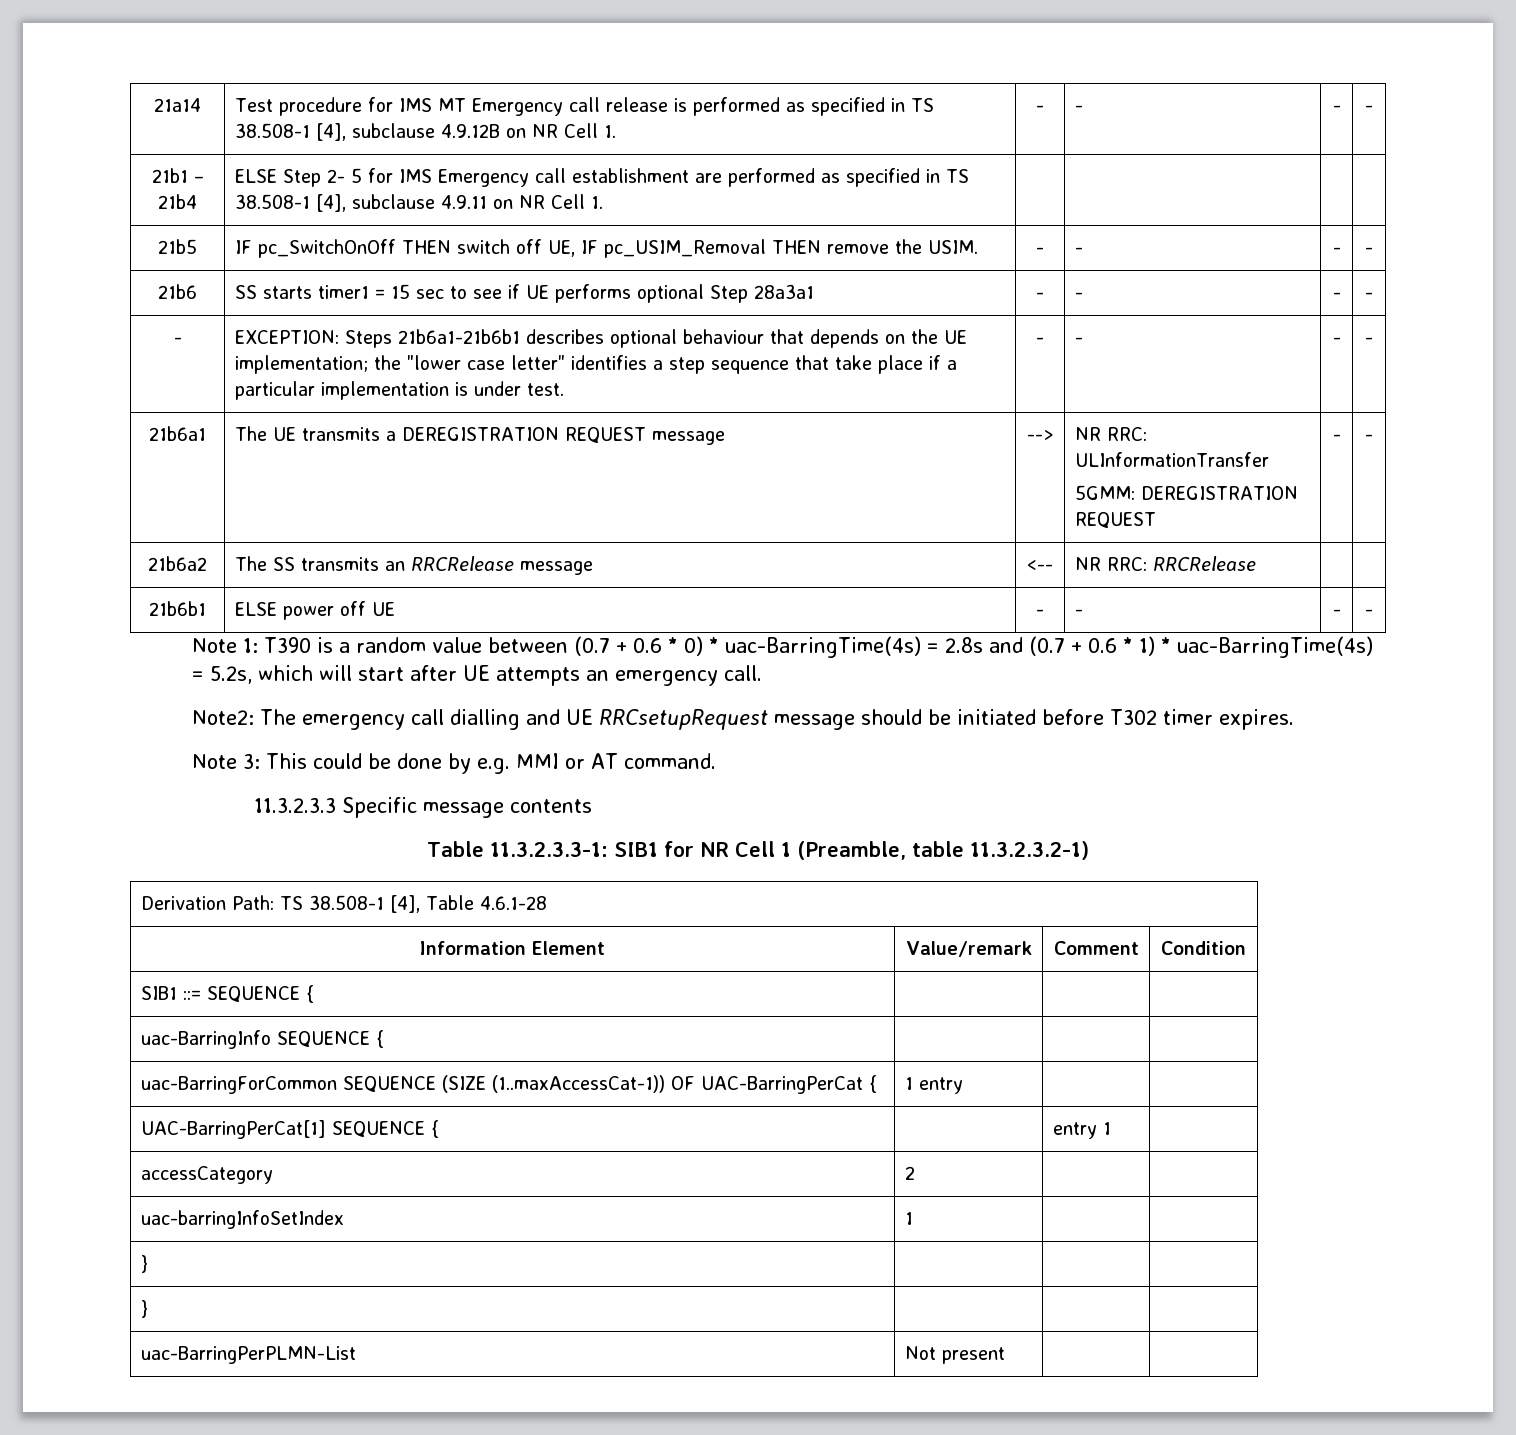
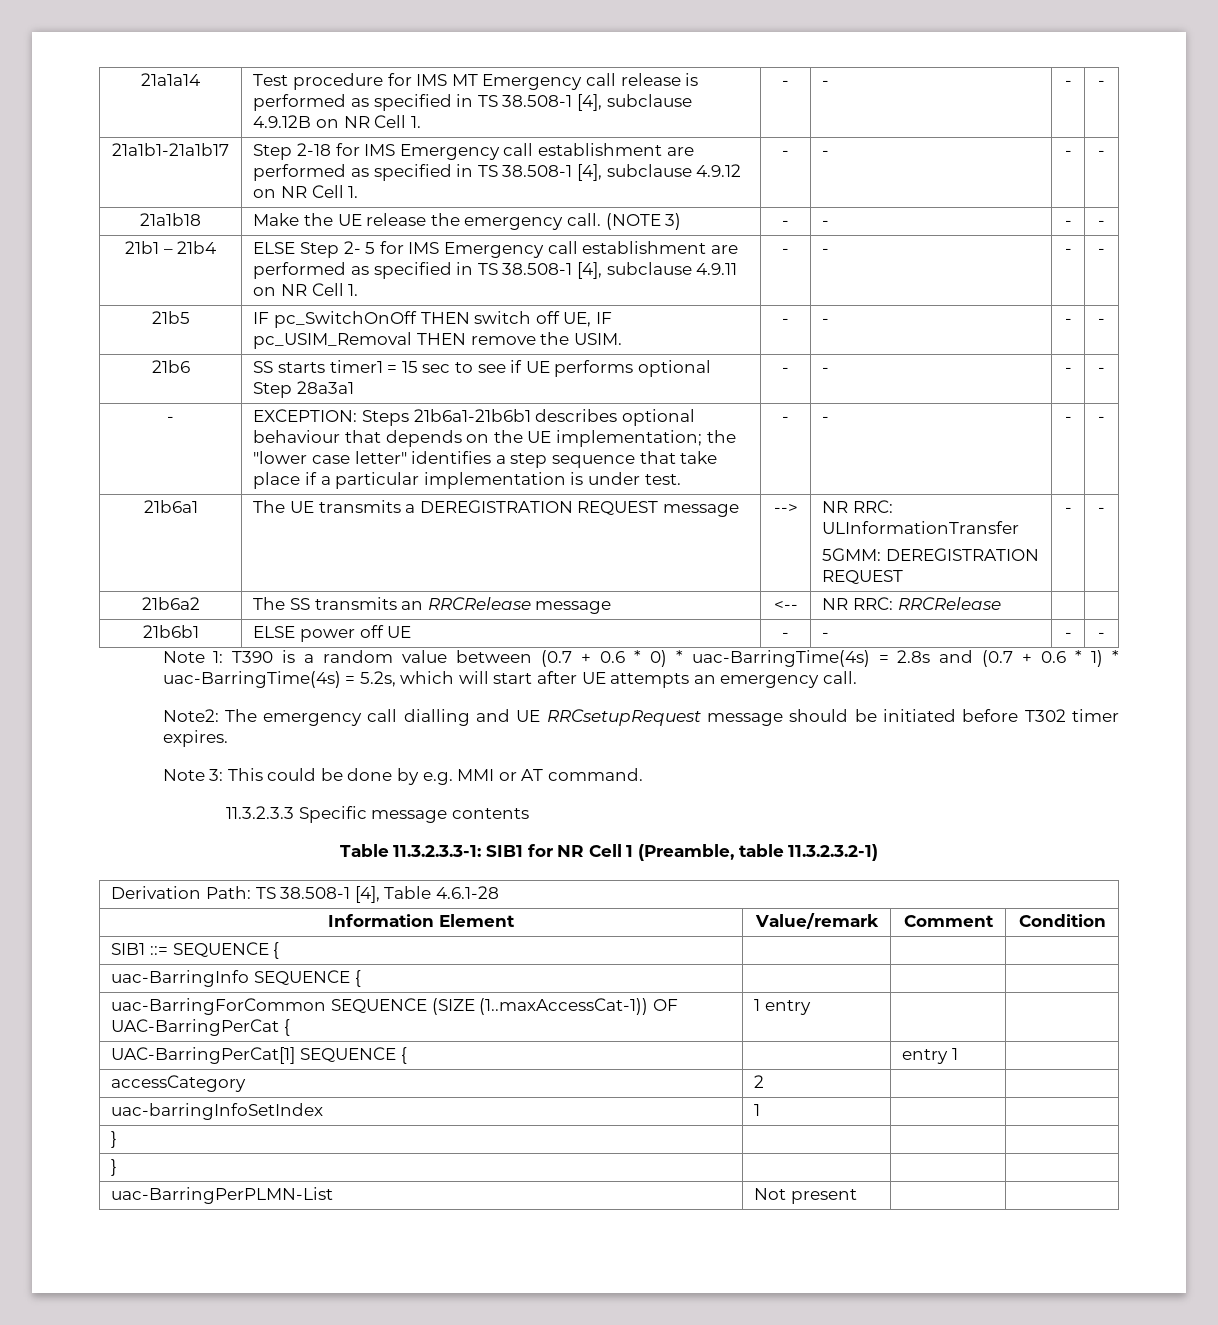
- 21a14 | Test procedure for IMS MT Emergency call release is performed as specified in TS 38.508-1 [4], subclause 4.9.12B on NR Cell 1. | - | - | - | -
+ 21a1a14 | Test procedure for IMS MT Emergency call release is performed as specified in TS 38.508-1 [4], subclause 4.9.12B on NR Cell 1. | - | - | - | -
+ 21a1b1-21a1b17 | Step 2-18 for IMS Emergency call establishment are performed as specified in TS 38.508-1 [4], subclause 4.9.12 on NR Cell 1. | - | - | - | -
+ 21a1b18 | Make the UE release the emergency call. (NOTE 3) | - | - | - | -
- 21b1 – 21b4 | ELSE Step 2- 5 for IMS Emergency call establishment are performed as specified in TS 38.508-1 [4], subclause 4.9.11 on NR Cell 1. | | | |
+ 21b1 – 21b4 | ELSE Step 2- 5 for IMS Emergency call establishment are performed as specified in TS 38.508-1 [4], subclause 4.9.11 on NR Cell 1. | - | - | - | -

